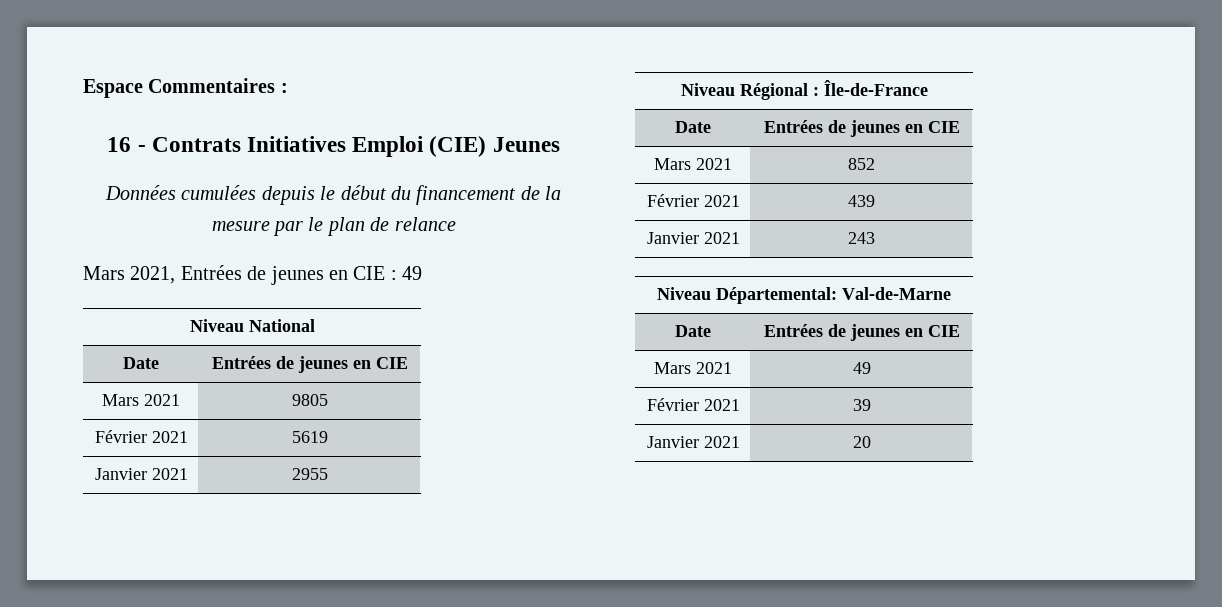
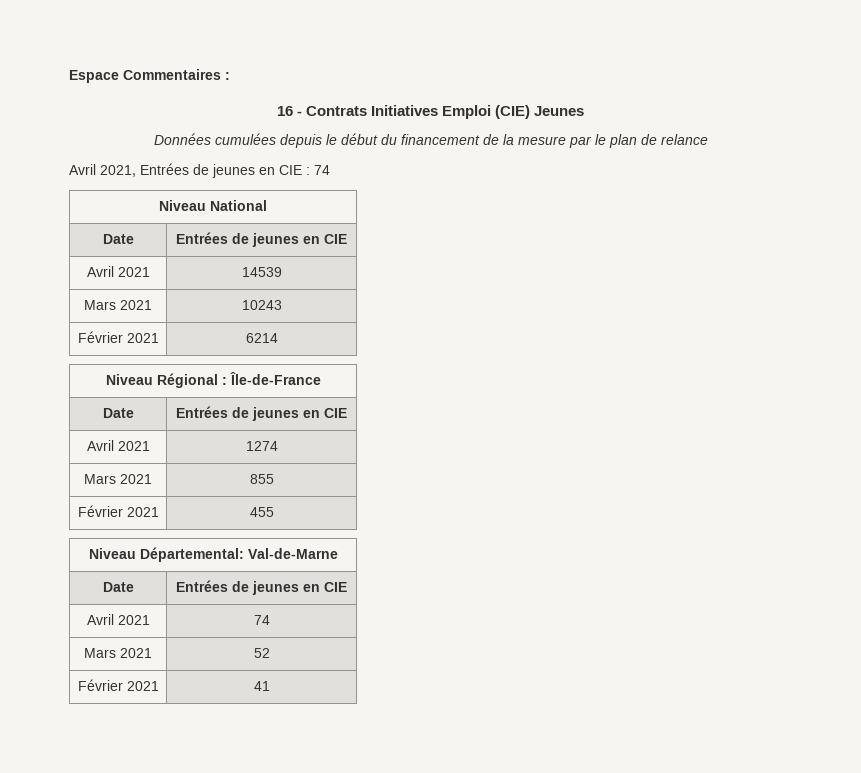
- Mars 2021, Entrées de jeunes en CIE : 49
+ Avril 2021, Entrées de jeunes en CIE : 74
- Mars 2021 | 9805
- Février 2021 | 5619
- Janvier 2021 | 2955
+ Avril 2021 | 14539
+ Mars 2021 | 10243
+ Février 2021 | 6214
- Mars 2021 | 852
- Février 2021 | 439
- Janvier 2021 | 243
+ Avril 2021 | 1274
+ Mars 2021 | 855
+ Février 2021 | 455
- Mars 2021 | 49
- Février 2021 | 39
- Janvier 2021 | 20
+ Avril 2021 | 74
+ Mars 2021 | 52
+ Février 2021 | 41

